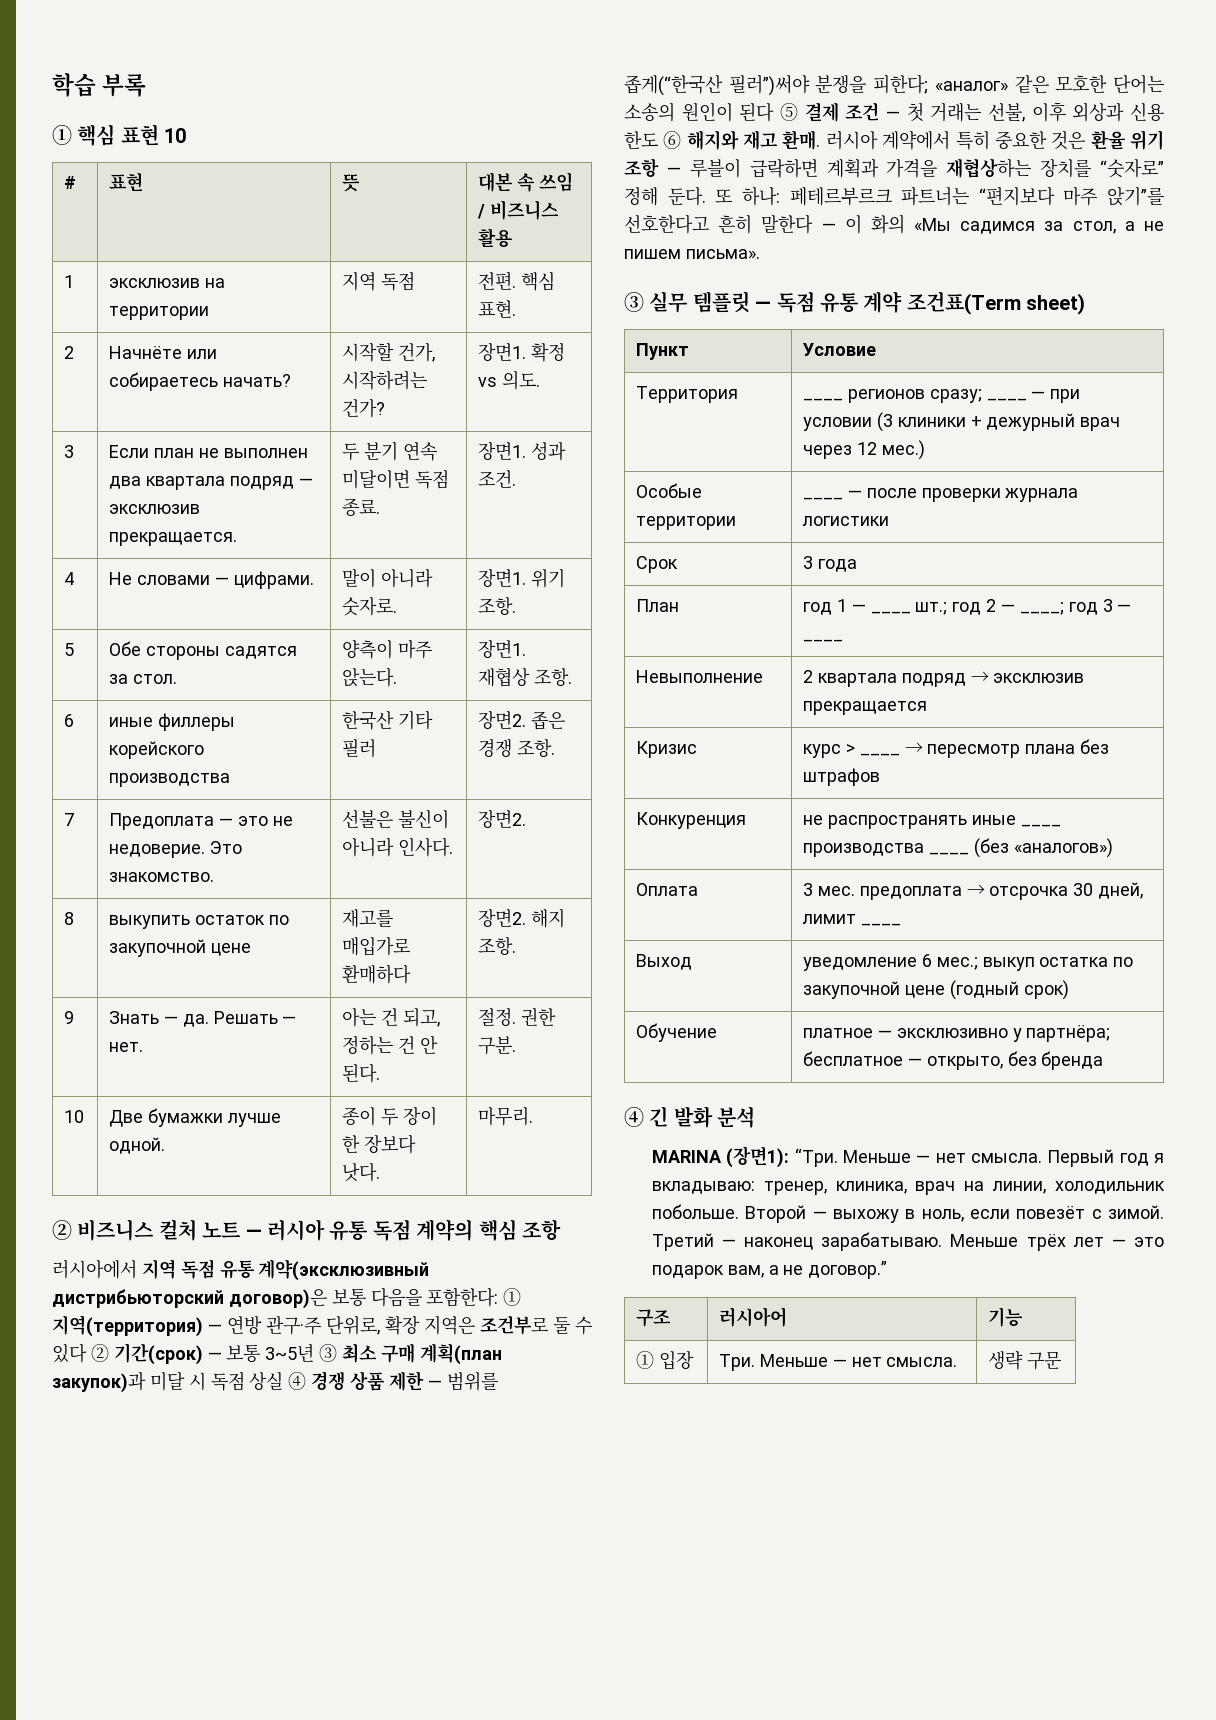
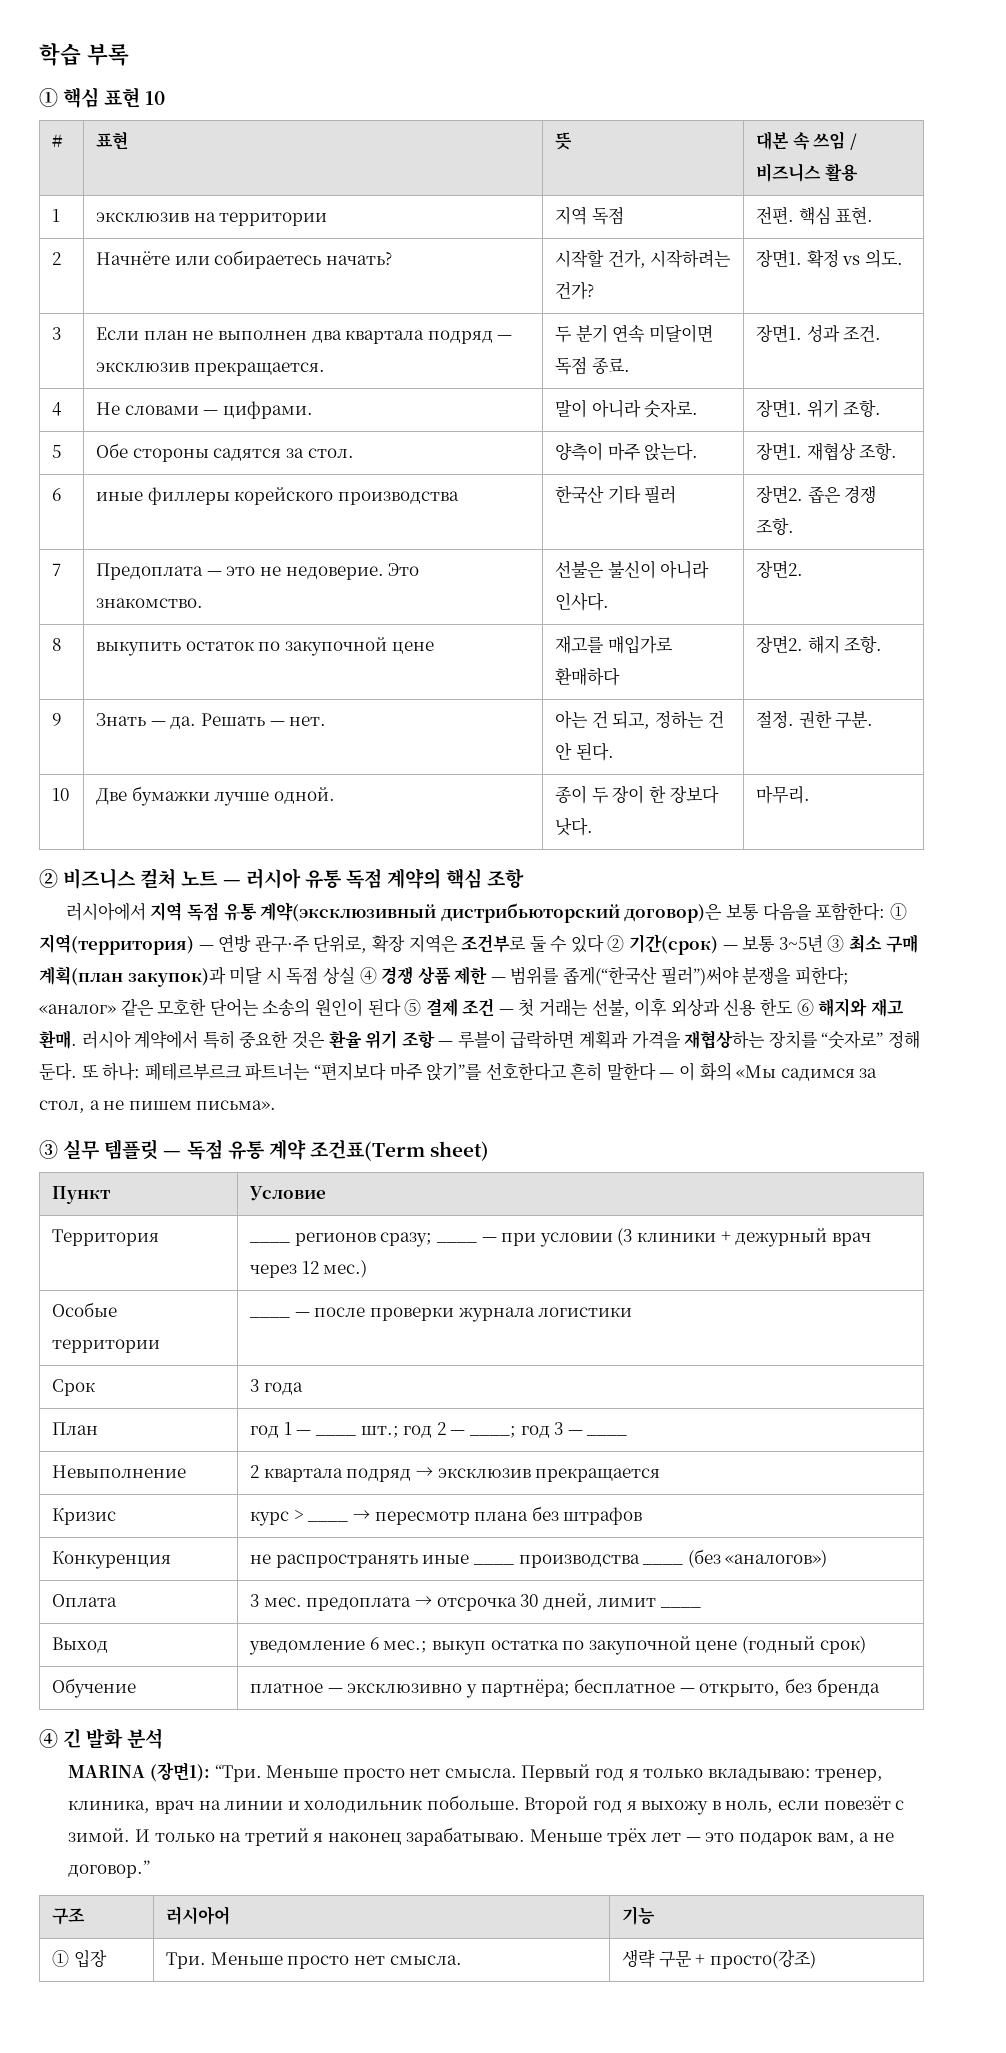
- MARINA (장면1): “Три. Меньше — нет смысла.
+ MARINA (장면1): “Три. Меньше просто нет смысла.
- Первый год я вкладываю: тренер, клиника, врач на линии, холодильник побольше.
+ Первый год я только вкладываю: тренер, клиника, врач на линии и холодильник побольше.
- Второй — выхожу в ноль, если повезёт с зимой.
+ Второй год я выхожу в ноль, если повезёт с зимой.
- Третий — наконец зарабатываю.
+ И только на третий я наконец зарабатываю.
- ① 입장 | Три. Меньше — нет смысла. | 생략 구문
+ ① 입장 | Три. Меньше просто нет смысла. | 생략 구문 + просто(강조)

